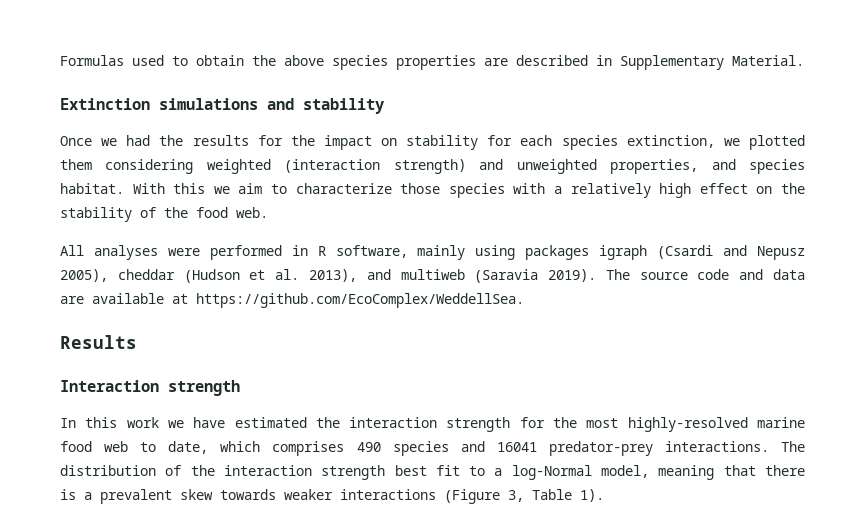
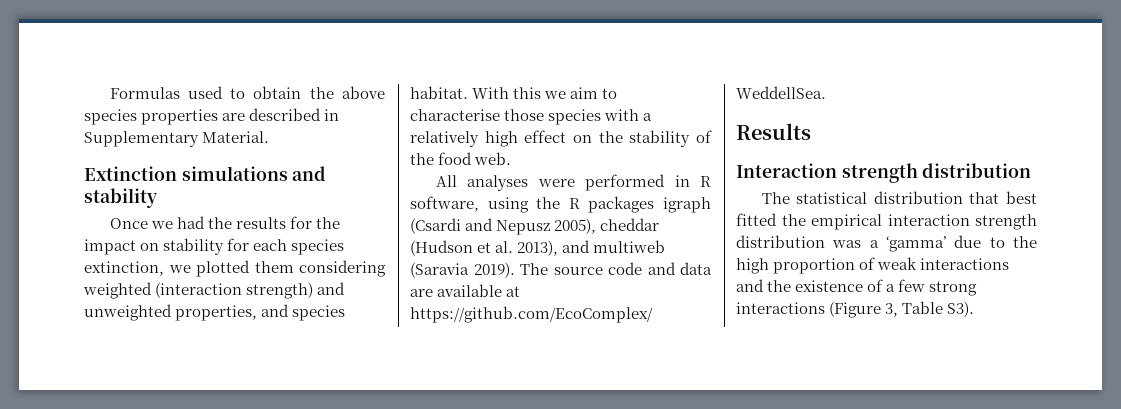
- With this we aim to characterize those species with a relatively high effect on the stability of the food web.
+ With this we aim to characterise those species with a relatively high effect on the stability of the food web.
- All analyses were performed in R software, mainly using packages igraph (Csardi and Nepusz 2005), cheddar (Hudson et al. 2013), and multiweb (Saravia 2019).
+ All analyses were performed in R software, using the R packages igraph (Csardi and Nepusz 2005), cheddar (Hudson et al. 2013), and multiweb (Saravia 2019).
- Interaction strength
- In this work we have estimated the interaction strength for the most highly-resolved marine food web to date, which comprises 490 species and 16041 predator-prey interactions. The distribution of the interaction strength best fit to a log-Normal model, meaning that there is a prevalent skew towards weaker interactions (Figure 3, Table 1).
+ Interaction strength distribution
+ The statistical distribution that best fitted the empirical interaction strength distribution was a ‘gamma’ due to the high proportion of weak interactions and the existence of a few strong interactions (Figure 3, Table S3).

